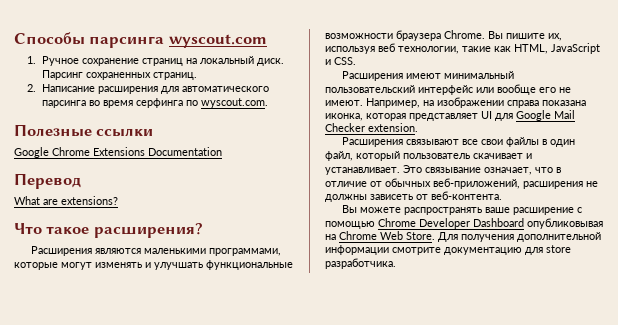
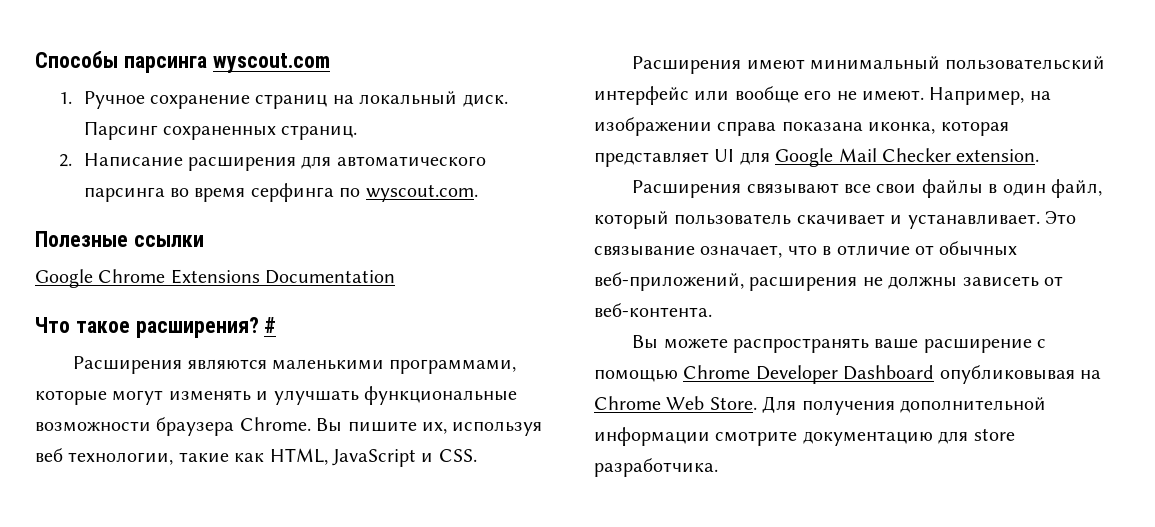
- Перевод
- What are extensions?
+ #

